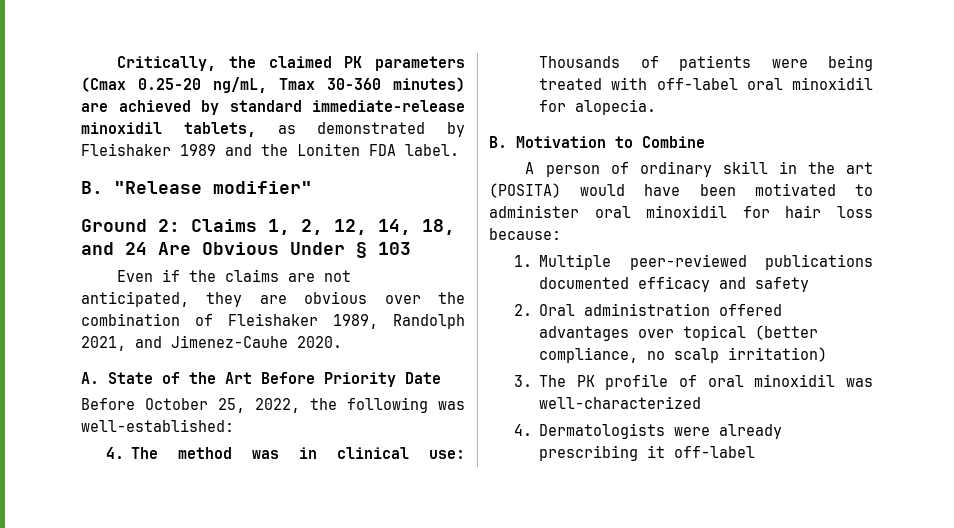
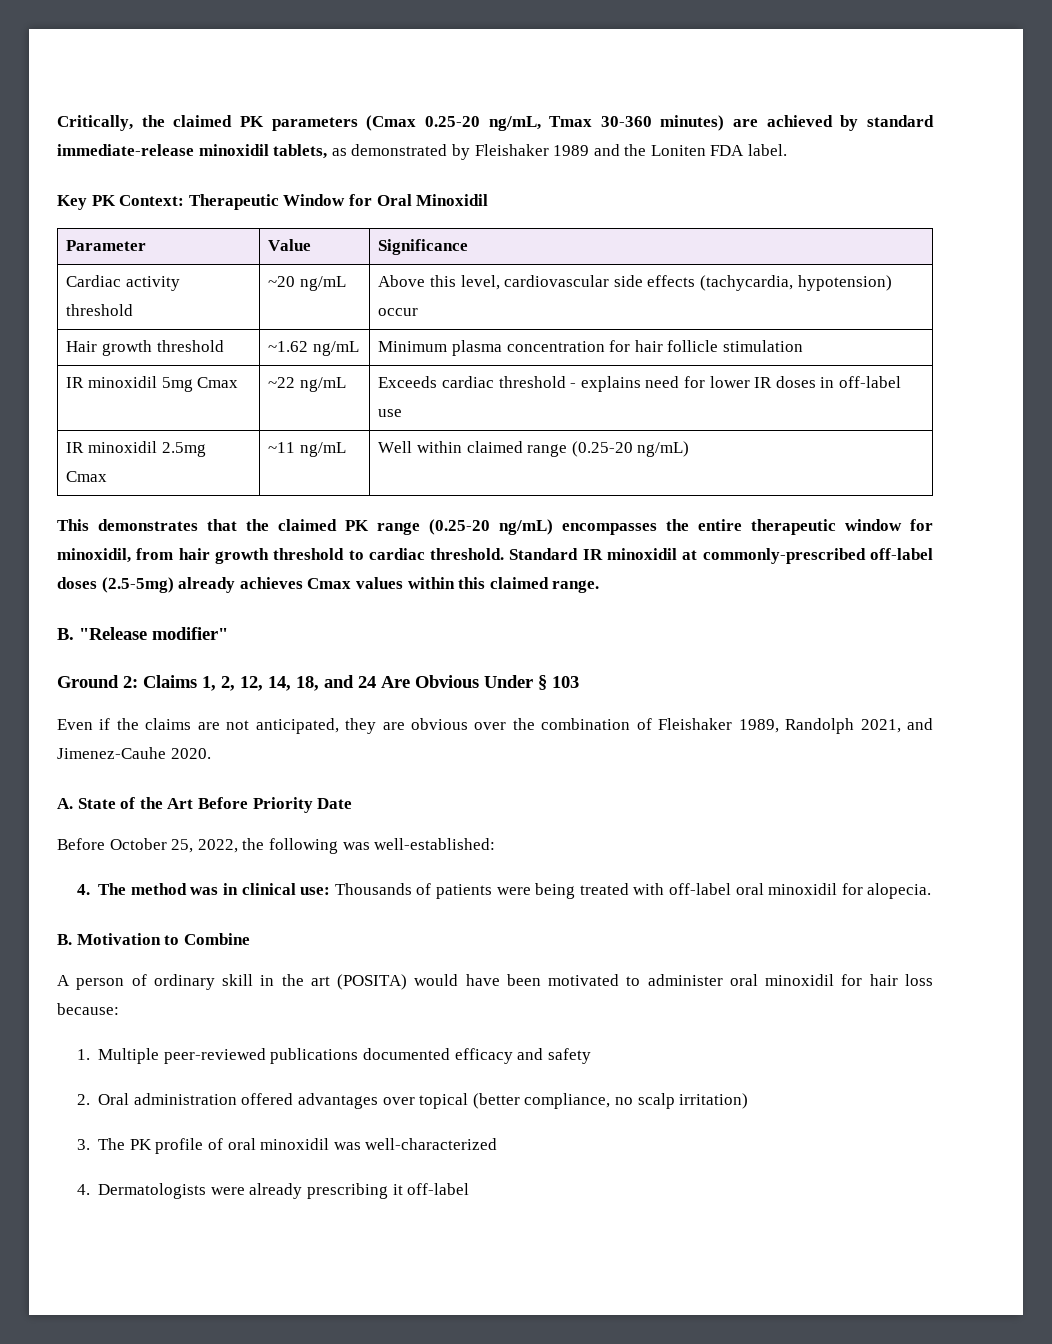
+ Key PK Context: Therapeutic Window for Oral Minoxidil
+ Parameter | Value | Significance
+ Cardiac activity threshold | ~20 ng/mL | Above this level, cardiovascular side effects (tachycardia, hypotension) occur
+ Hair growth threshold | ~1.62 ng/mL | Minimum plasma concentration for hair follicle stimulation
+ IR minoxidil 5mg Cmax | ~22 ng/mL | Exceeds cardiac threshold - explains need for lower IR doses in off-label use
+ IR minoxidil 2.5mg Cmax | ~11 ng/mL | Well within claimed range (0.25-20 ng/mL)
+ This demonstrates that the claimed PK range (0.25-20 ng/mL) encompasses the entire therapeutic window for minoxidil, from hair growth threshold to cardiac threshold. Standard IR minoxidil at commonly-prescribed off-label doses (2.5-5mg) already achieves Cmax values within this claimed range.

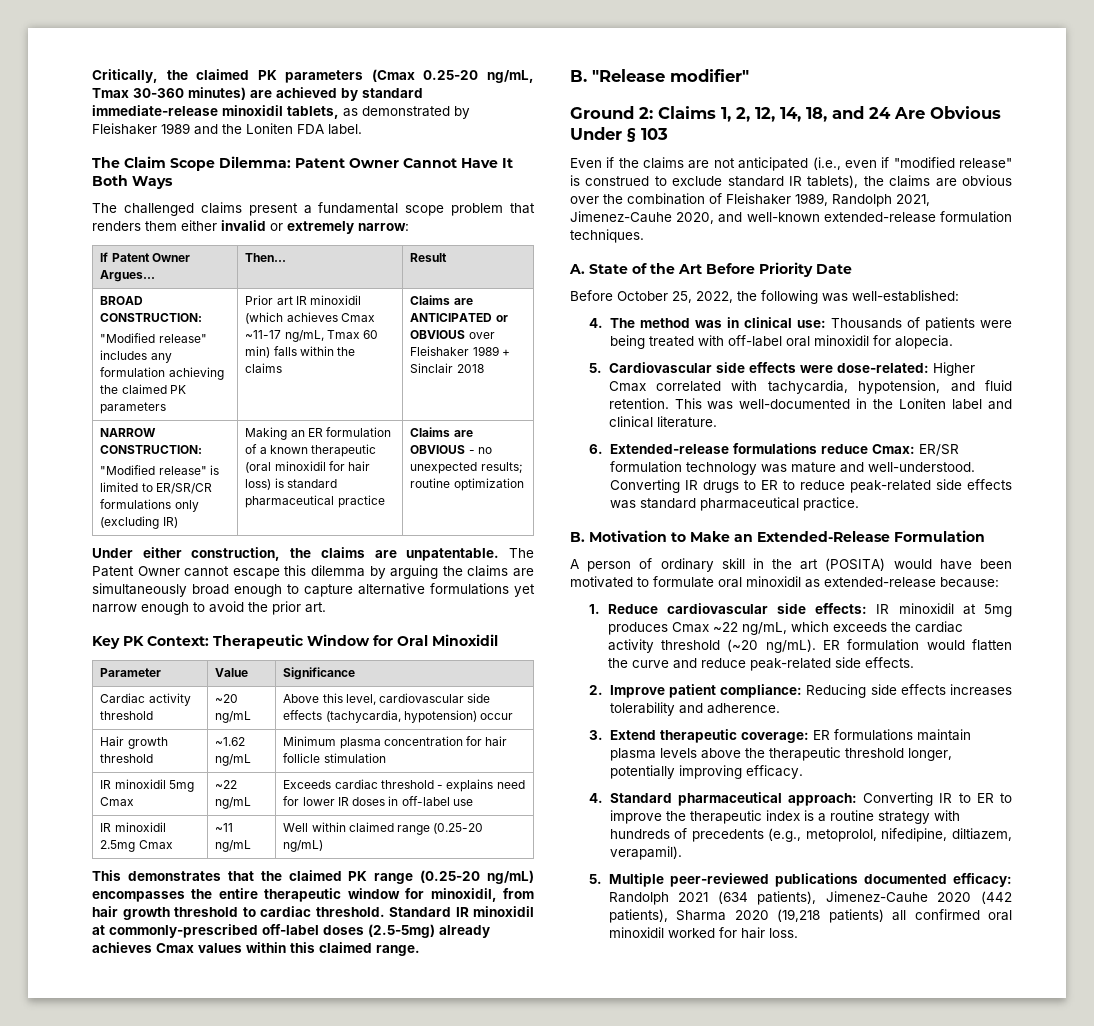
+ The Claim Scope Dilemma: Patent Owner Cannot Have It Both Ways
+ The challenged claims present a fundamental scope problem that renders them either invalid or extremely narrow:
+ If Patent Owner Argues... | Then... | Result
+ BROAD CONSTRUCTION:
+ "Modified release" includes any formulation achieving the claimed PK parameters | Prior art IR minoxidil (which achieves Cmax ~11-17 ng/mL, Tmax 60 min) falls within the claims | Claims are ANTICIPATED or OBVIOUS over Fleishaker 1989 + Sinclair 2018
+ NARROW CONSTRUCTION:
+ "Modified release" is limited to ER/SR/CR formulations only (excluding IR) | Making an ER formulation of a known therapeutic (oral minoxidil for hair loss) is standard pharmaceutical practice | Claims are OBVIOUS - no unexpected results; routine optimization
+ Under either construction, the claims are unpatentable. The Patent Owner cannot escape this dilemma by arguing the claims are simultaneously broad enough to capture alternative formulations yet narrow enough to avoid the prior art.
- Even if the claims are not anticipated, they are obvious over the combination of Fleishaker 1989, Randolph 2021, and Jimenez-Cauhe 2020.
+ Even if the claims are not anticipated (i.e., even if "modified release" is construed to exclude standard IR tablets), the claims are obvious over the combination of Fleishaker 1989, Randolph 2021, Jimenez-Cauhe 2020, and well-known extended-release formulation techniques.
+ 5. Cardiovascular side effects were dose-related: Higher Cmax correlated with tachycardia, hypotension, and fluid retention. This was well-documented in the Loniten label and clinical literature.
+ 6. Extended-release formulations reduce Cmax: ER/SR formulation technology was mature and well-understood. Converting IR drugs to ER to reduce peak-related side effects was standard pharmaceutical practice.
- B. Motivation to Combine
+ B. Motivation to Make an Extended-Release Formulation
- A person of ordinary skill in the art (POSITA) would have been motivated to administer oral minoxidil for hair loss because:
- 1. Multiple peer-reviewed publications documented efficacy and safety
- 2. Oral administration offered advantages over topical (better compliance, no scalp irritation)
- 3. The PK profile of oral minoxidil was well-characterized
- 4. Dermatologists were already prescribing it off-label
+ A person of ordinary skill in the art (POSITA) would have been motivated to formulate oral minoxidil as extended-release because:
+ 1. Reduce cardiovascular side effects: IR minoxidil at 5mg produces Cmax ~22 ng/mL, which exceeds the cardiac activity threshold (~20 ng/mL). ER formulation would flatten the curve and reduce peak-related side effects.
+ 2. Improve patient compliance: Reducing side effects increases tolerability and adherence.
+ 3. Extend therapeutic coverage: ER formulations maintain plasma levels above the therapeutic threshold longer, potentially improving efficacy.
+ 4. Standard pharmaceutical approach: Converting IR to ER to improve the therapeutic index is a routine strategy with hundreds of precedents (e.g., metoprolol, nifedipine, diltiazem, verapamil).
+ 5. Multiple peer-reviewed publications documented efficacy: Randolph 2021 (634 patients), Jimenez-Cauhe 2020 (442 patients), Sharma 2020 (19,218 patients) all confirmed oral minoxidil worked for hair loss.

